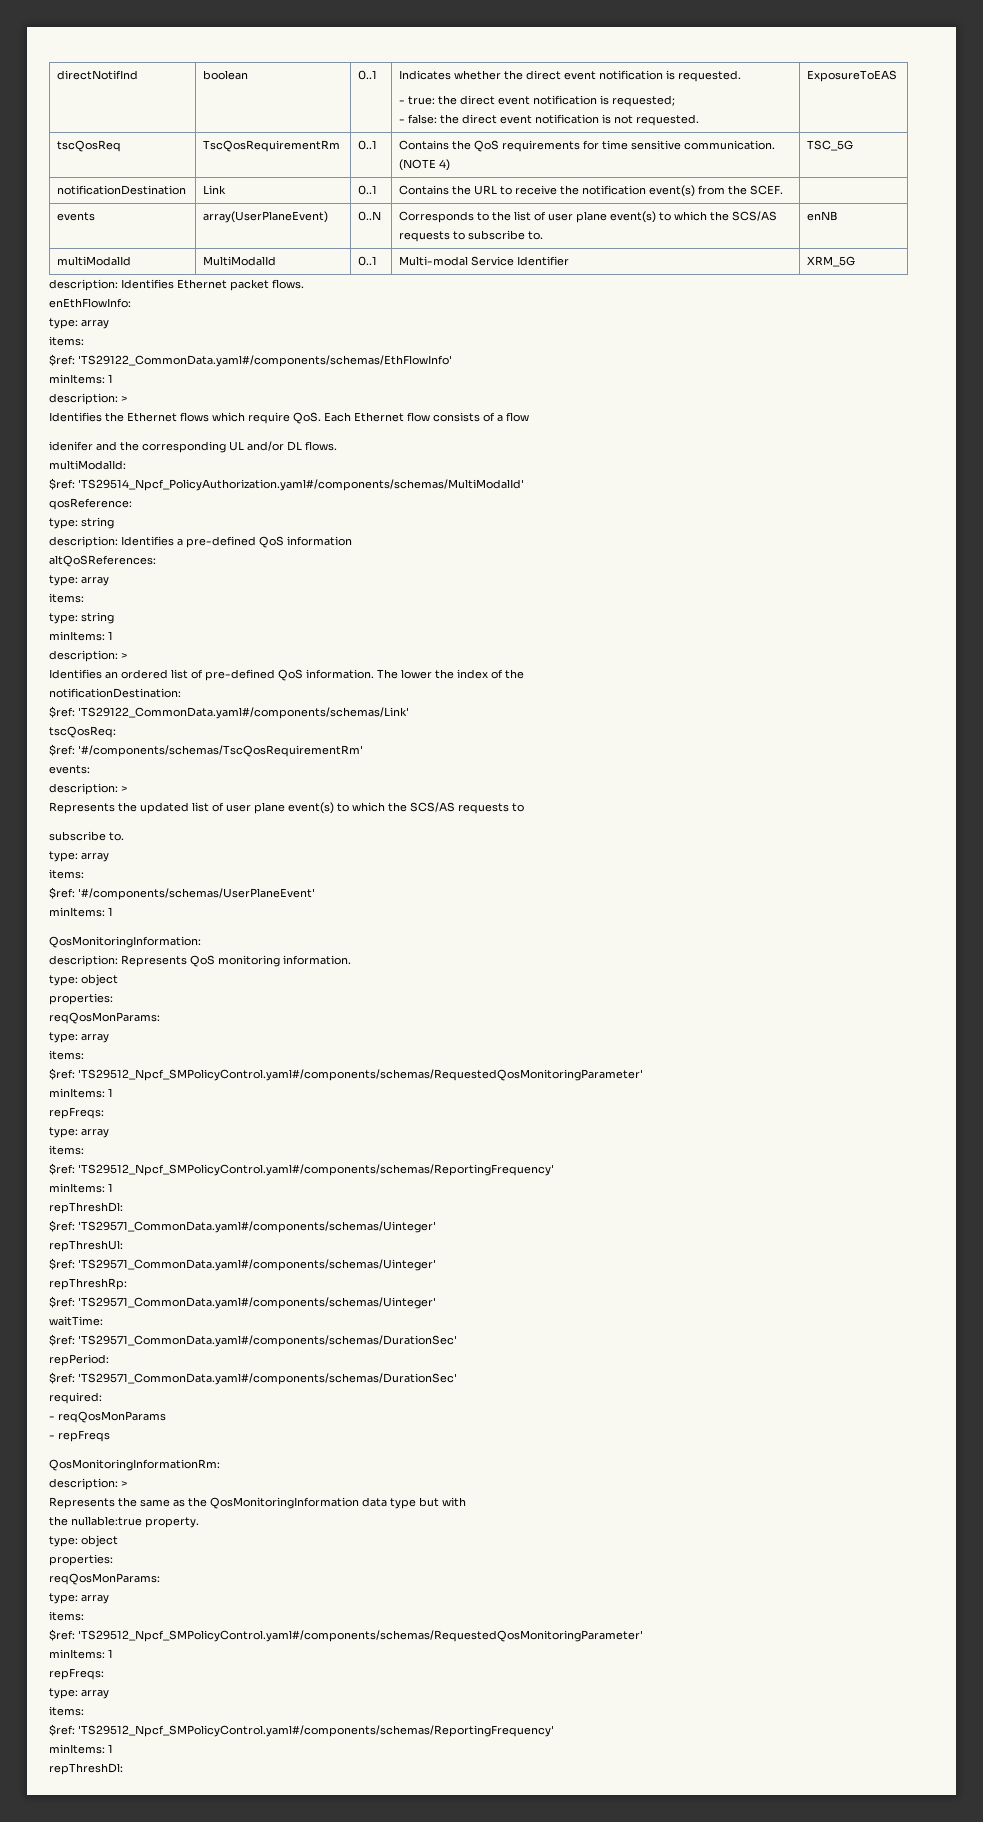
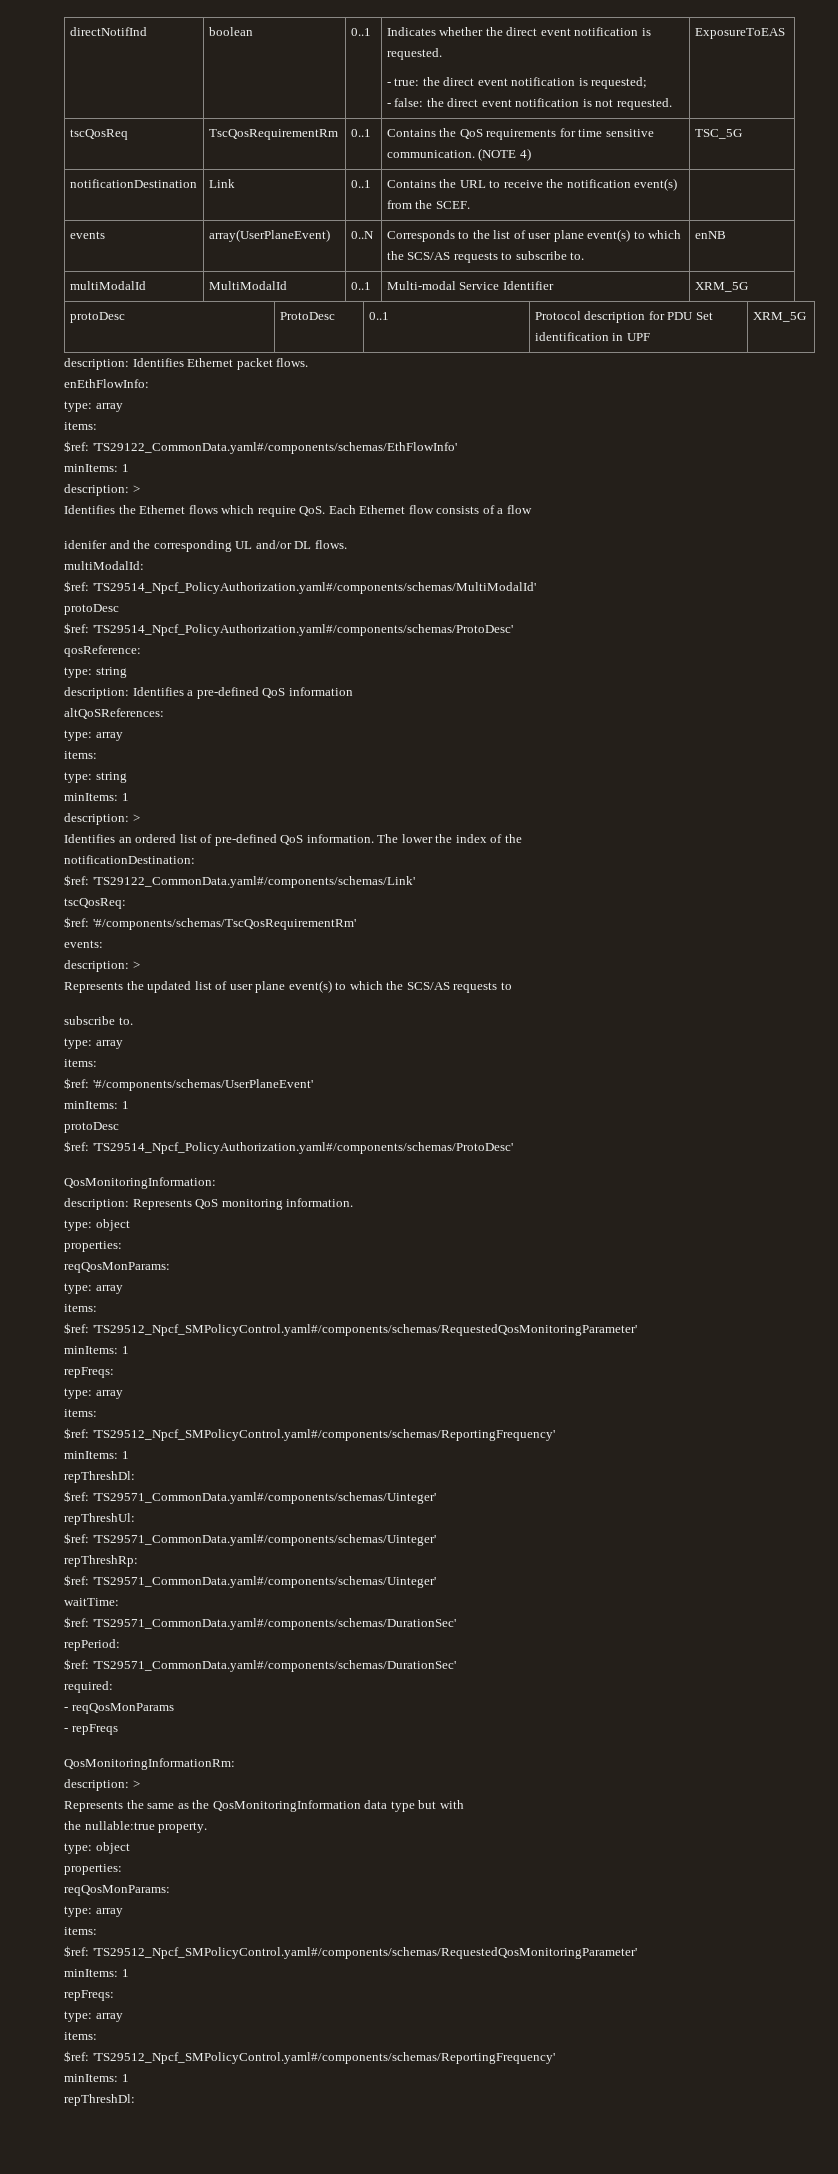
+ protoDesc | ProtoDesc | 0..1 | Protocol description for PDU Set identification in UPF | XRM_5G
  $ref: 'TS29514_Npcf_PolicyAuthorization.yaml#/components/schemas/MultiModalId'
+ protoDesc
+ $ref: 'TS29514_Npcf_PolicyAuthorization.yaml#/components/schemas/ProtoDesc'
  $ref: '#/components/schemas/UserPlaneEvent'
  minItems: 1
+ protoDesc
+ $ref: 'TS29514_Npcf_PolicyAuthorization.yaml#/components/schemas/ProtoDesc'

